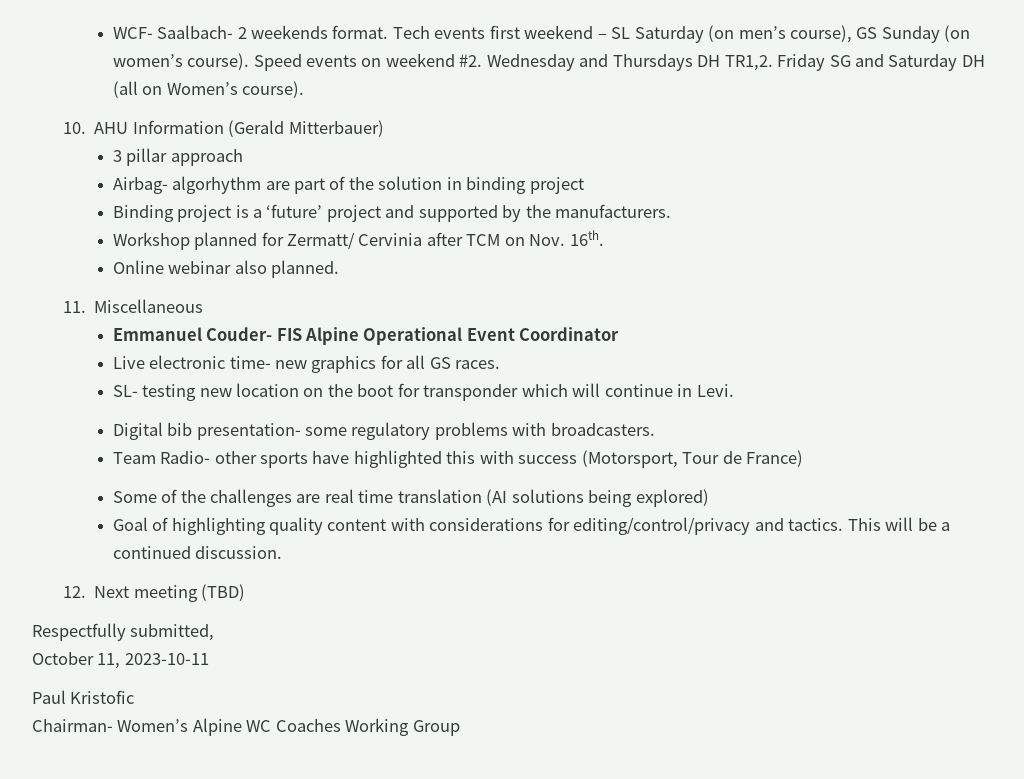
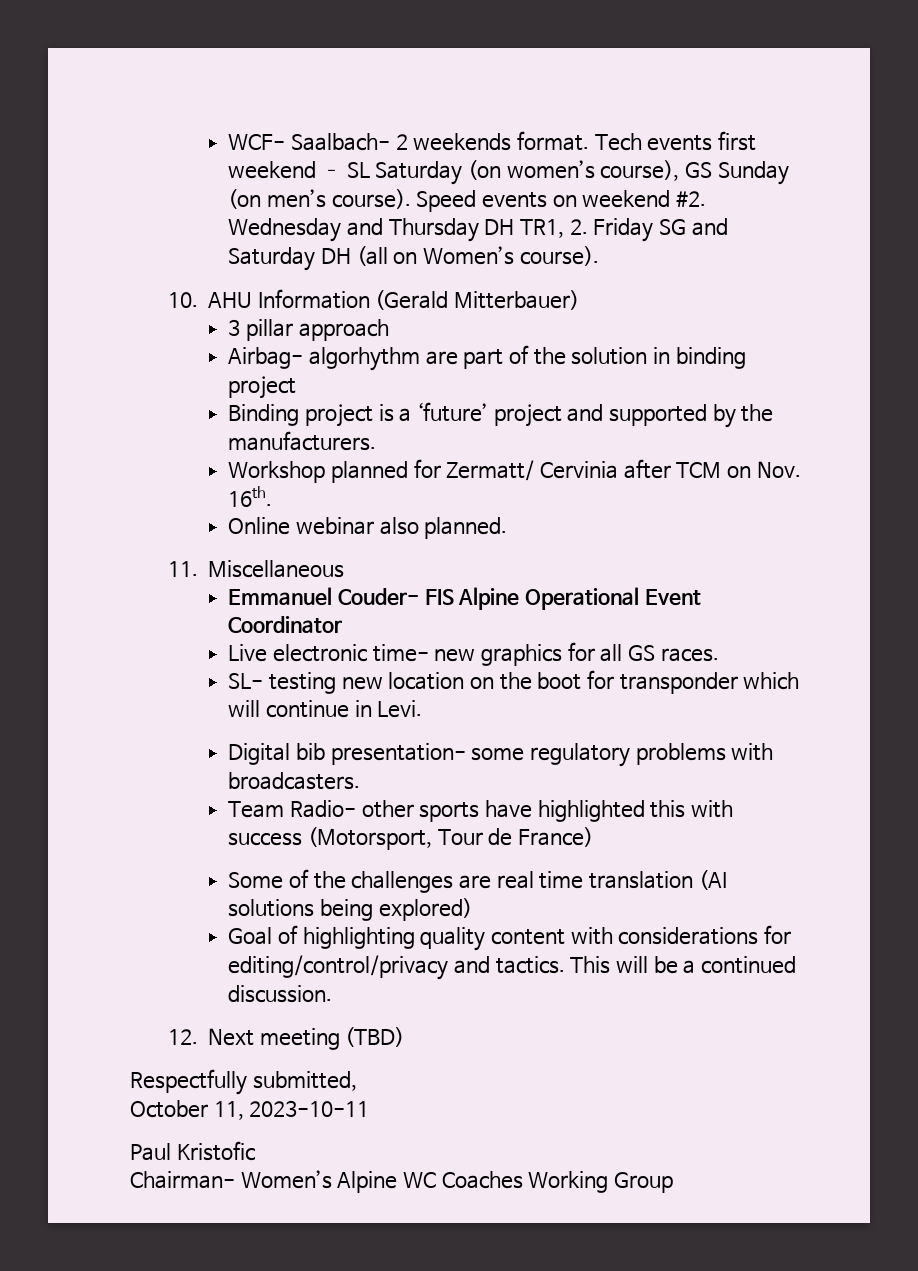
- Tech events first weekend – SL Saturday (on men’s course), GS Sunday (on women’s course).
+ Tech events first weekend – SL Saturday (on women’s course), GS Sunday (on men’s course).
- Wednesday and Thursdays DH TR1,2. Friday SG and Saturday DH (all on Women’s course).
+ Wednesday and Thursday DH TR1, 2. Friday SG and Saturday DH (all on Women’s course).

